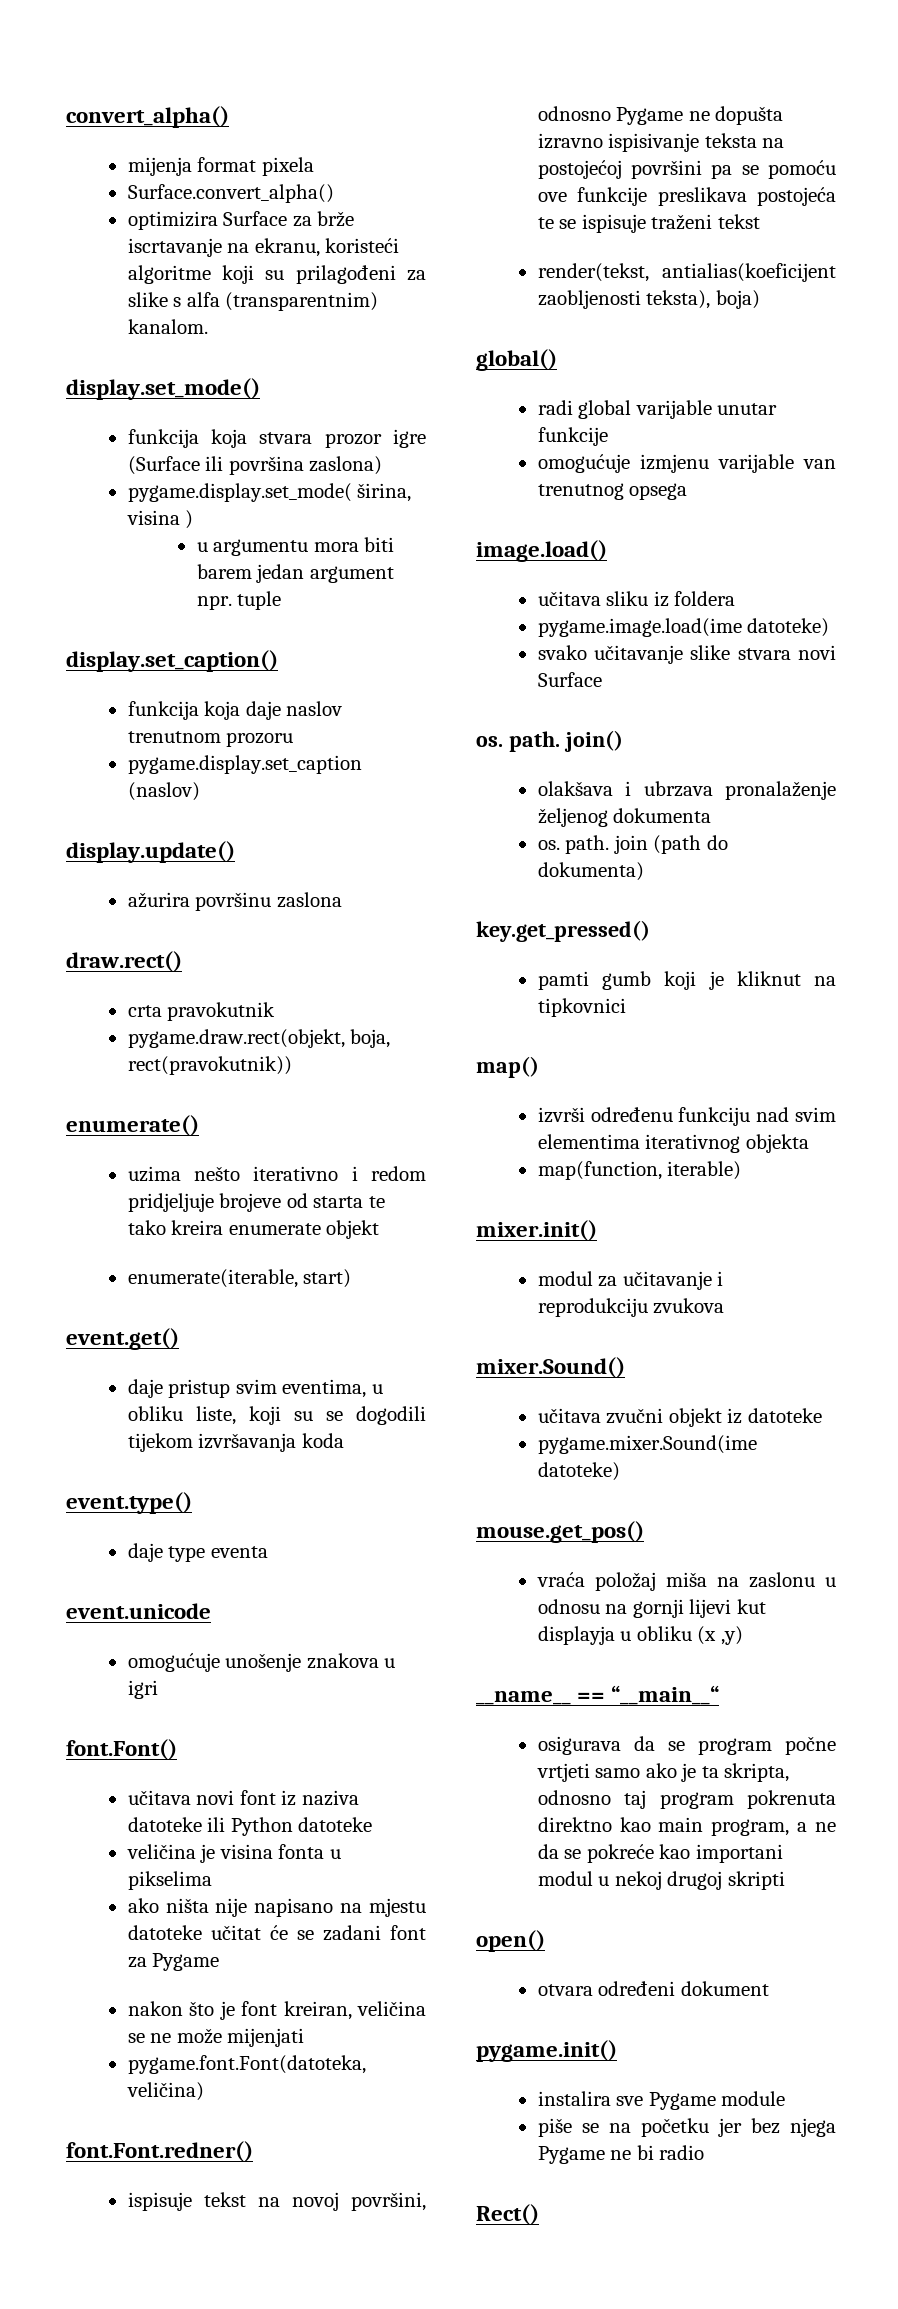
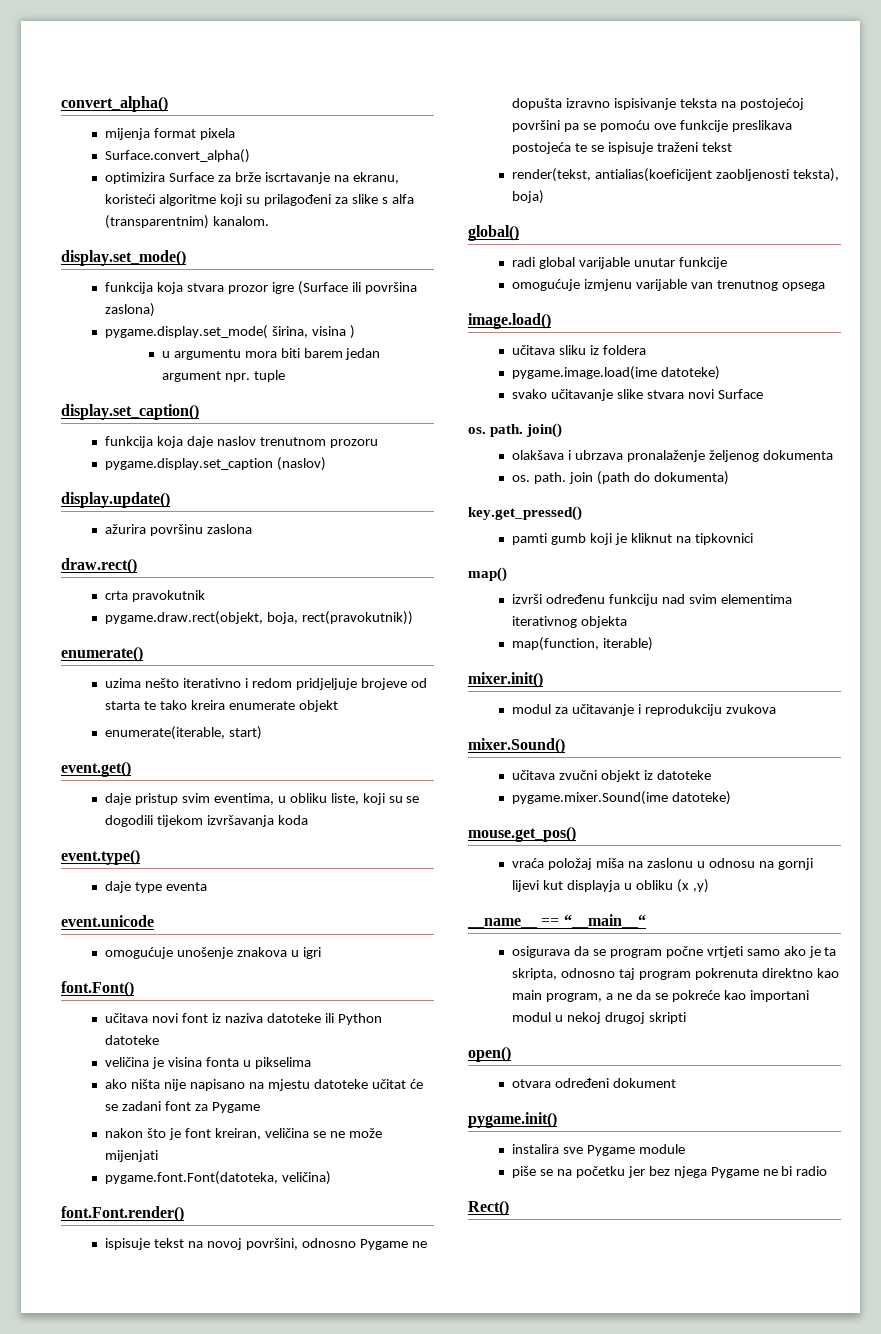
- font.Font.redner()
+ font.Font.render()

